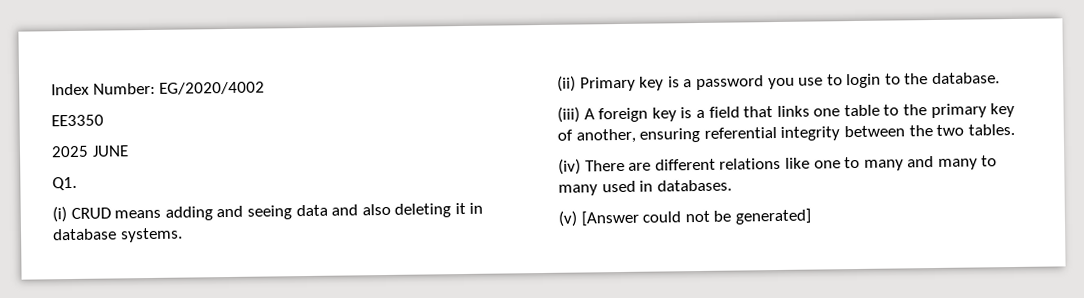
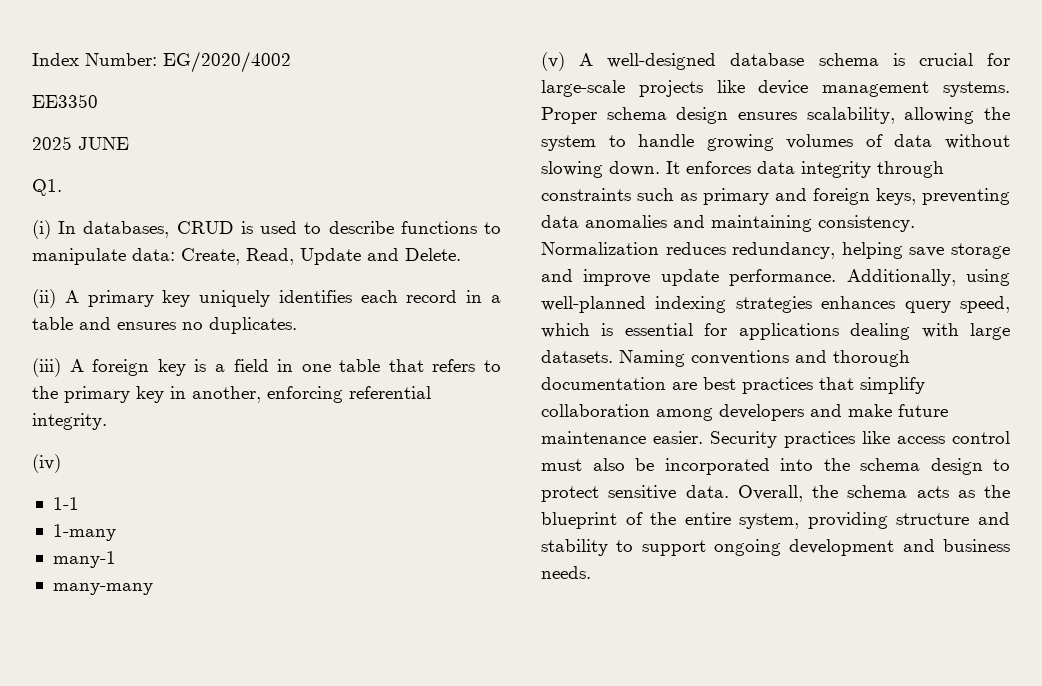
- (i) CRUD means adding and seeing data and also deleting it in database systems.
- (ii) Primary key is a password you use to login to the database.
+ (i) In databases, CRUD is used to describe functions to manipulate data: Create, Read, Update and Delete.
+ (ii) A primary key uniquely identifies each record in a table and ensures no duplicates.
- (iii) A foreign key is a field that links one table to the primary key of another, ensuring referential integrity between the two tables.
- (iv) There are different relations like one to many and many to many used in databases.
- (v) [Answer could not be generated]
+ (iii) A foreign key is a field in one table that refers to the primary key in another, enforcing referential integrity.
+ (iv)
+ 1-1
+ 1-many
+ many-1
+ many-many
+ (v) A well-designed database schema is crucial for large-scale projects like device management systems. Proper schema design ensures scalability, allowing the system to handle growing volumes of data without slowing down. It enforces data integrity through constraints such as primary and foreign keys, preventing data anomalies and maintaining consistency. Normalization reduces redundancy, helping save storage and improve update performance. Additionally, using well-planned indexing strategies enhances query speed, which is essential for applications dealing with large datasets. Naming conventions and thorough documentation are best practices that simplify collaboration among developers and make future maintenance easier. Security practices like access control must also be incorporated into the schema design to protect sensitive data. Overall, the schema acts as the blueprint of the entire system, providing structure and stability to support ongoing development and business needs.

